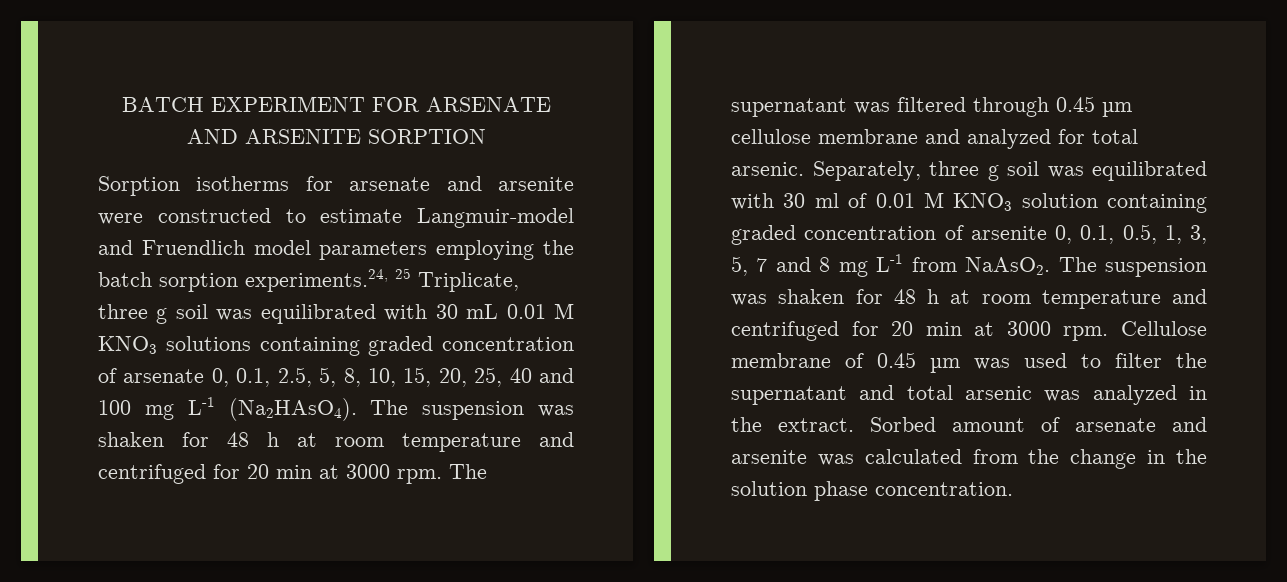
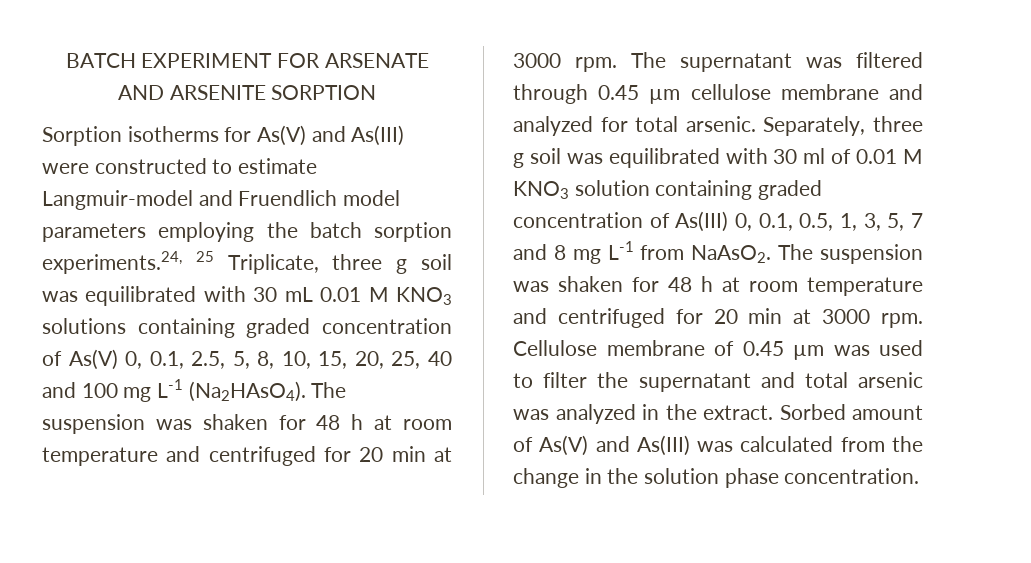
- Sorption isotherms for arsenate and arsenite were constructed to estimate Langmuir-model and Fruendlich model parameters employing the batch sorption experiments.24, 25 Triplicate, three g soil was equilibrated with 30 mL 0.01 M KNO3 solutions containing graded concentration of arsenate 0, 0.1, 2.5, 5, 8, 10, 15, 20, 25, 40 and 100 mg L-1 (Na2HAsO4).
+ Sorption isotherms for As(V) and As(III) were constructed to estimate Langmuir-model and Fruendlich model parameters employing the batch sorption experiments.24, 25 Triplicate, three g soil was equilibrated with 30 mL 0.01 M KNO3 solutions containing graded concentration of As(V) 0, 0.1, 2.5, 5, 8, 10, 15, 20, 25, 40 and 100 mg L-1 (Na2HAsO4).
- Separately, three g soil was equilibrated with 30 ml of 0.01 M KNO3 solution containing graded concentration of arsenite 0, 0.1, 0.5, 1, 3, 5, 7 and 8 mg L-1 from NaAsO2.
+ Separately, three g soil was equilibrated with 30 ml of 0.01 M KNO3 solution containing graded concentration of As(III) 0, 0.1, 0.5, 1, 3, 5, 7 and 8 mg L-1 from NaAsO2.
- Sorbed amount of arsenate and arsenite was calculated from the change in the solution phase concentration.
+ Sorbed amount of As(V) and As(III) was calculated from the change in the solution phase concentration.

